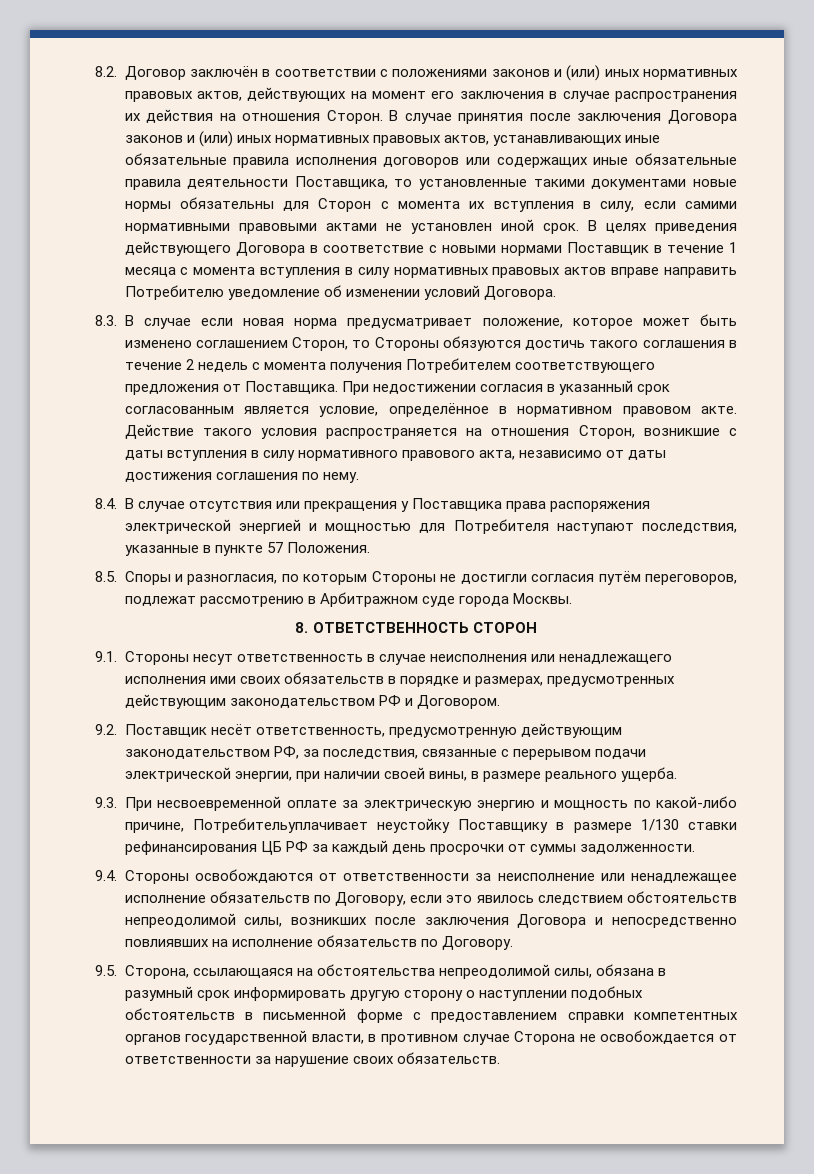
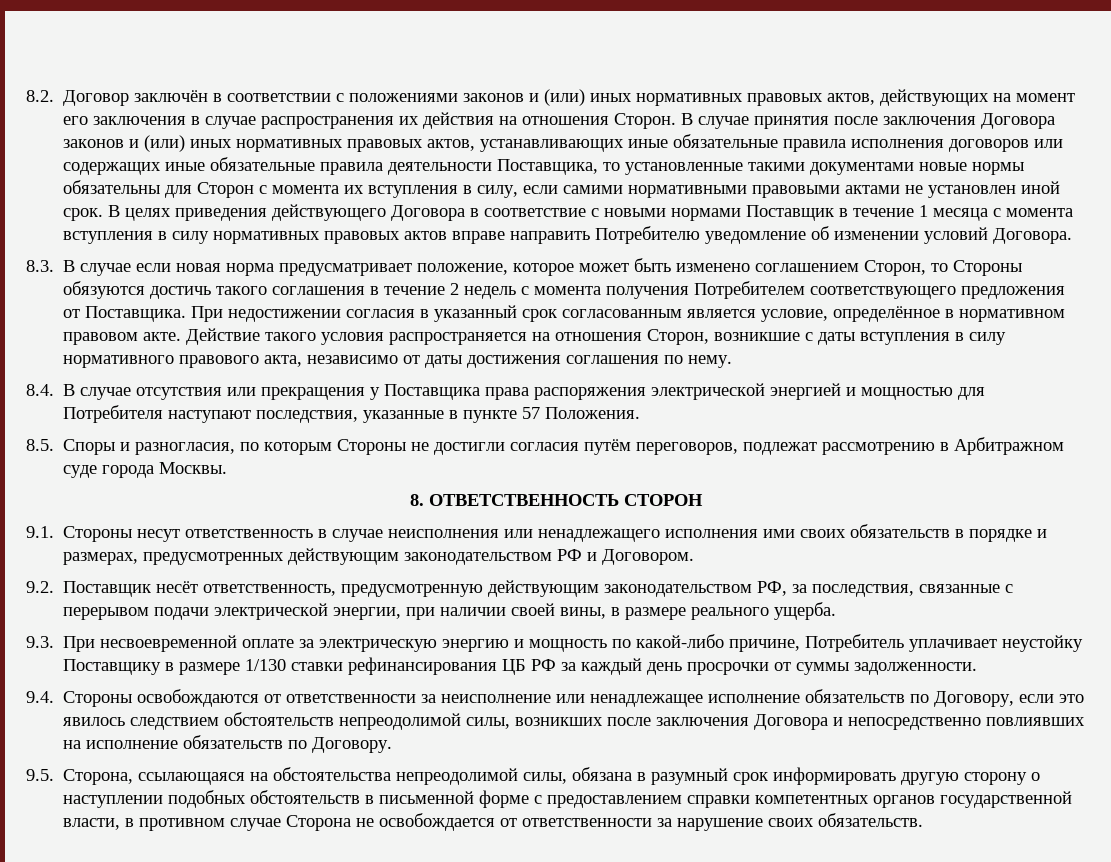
- 9.3. При несвоевременной оплате за электрическую энергию и мощность по какой-либо причине, Потребительуплачивает неустойку Поставщику в размере 1/130 ставки рефинансирования ЦБ РФ за каждый день просрочки от суммы задолженности.
+ 9.3. При несвоевременной оплате за электрическую энергию и мощность по какой-либо причине, Потребитель уплачивает неустойку Поставщику в размере 1/130 ставки рефинансирования ЦБ РФ за каждый день просрочки от суммы задолженности.

